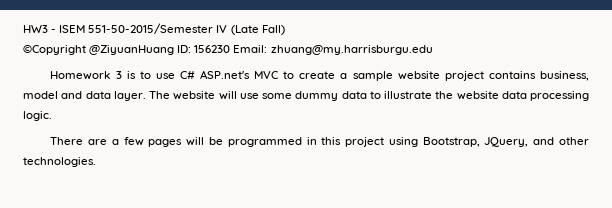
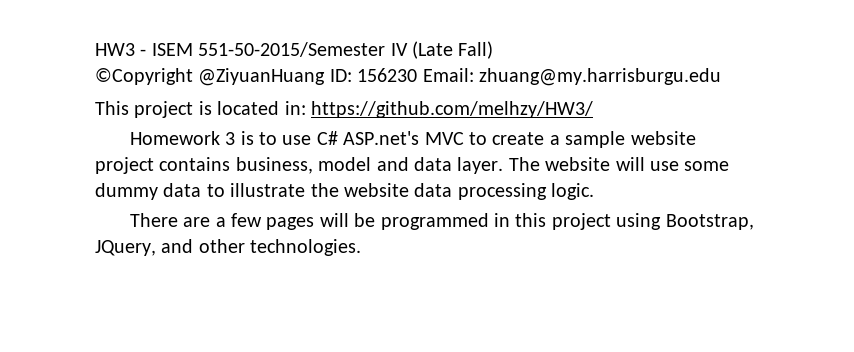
+ This project is located in: https://github.com/melhzy/HW3/

